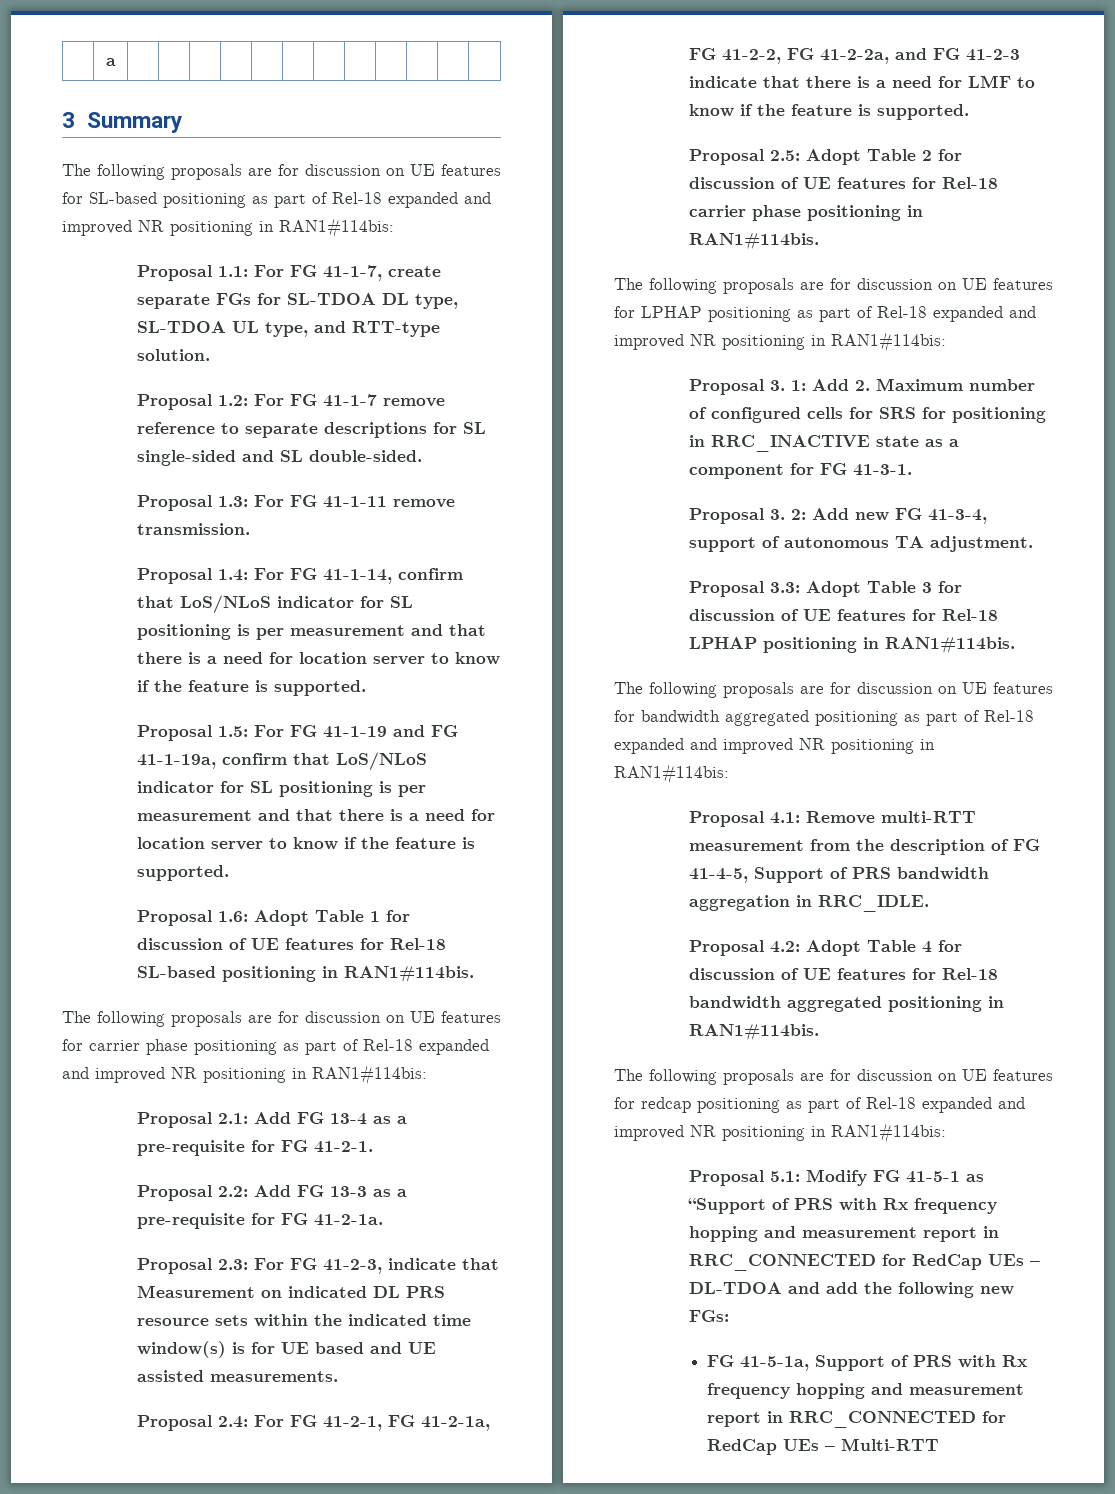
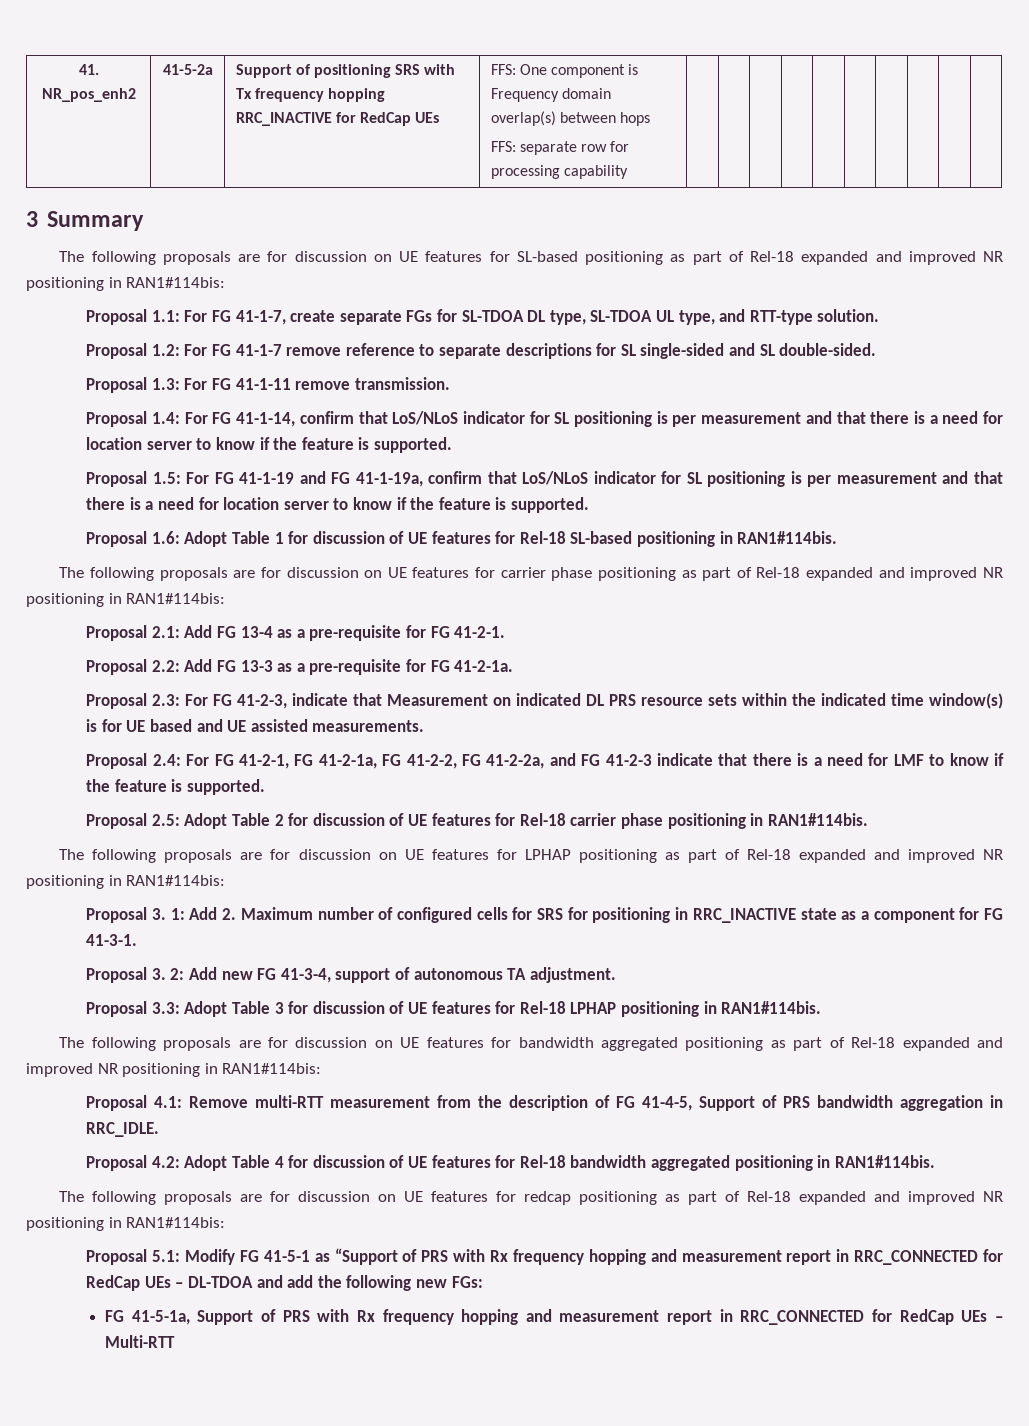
- | a | | | | | | | | | | | |
+ 41. NR_pos_enh2 | 41-5-2a | Support of positioning SRS with Tx frequency hopping RRC_INACTIVE for RedCap UEs | FFS: One component is Frequency domain overlap(s) between hops
+ FFS: separate row for processing capability | | | | | | | | | |

